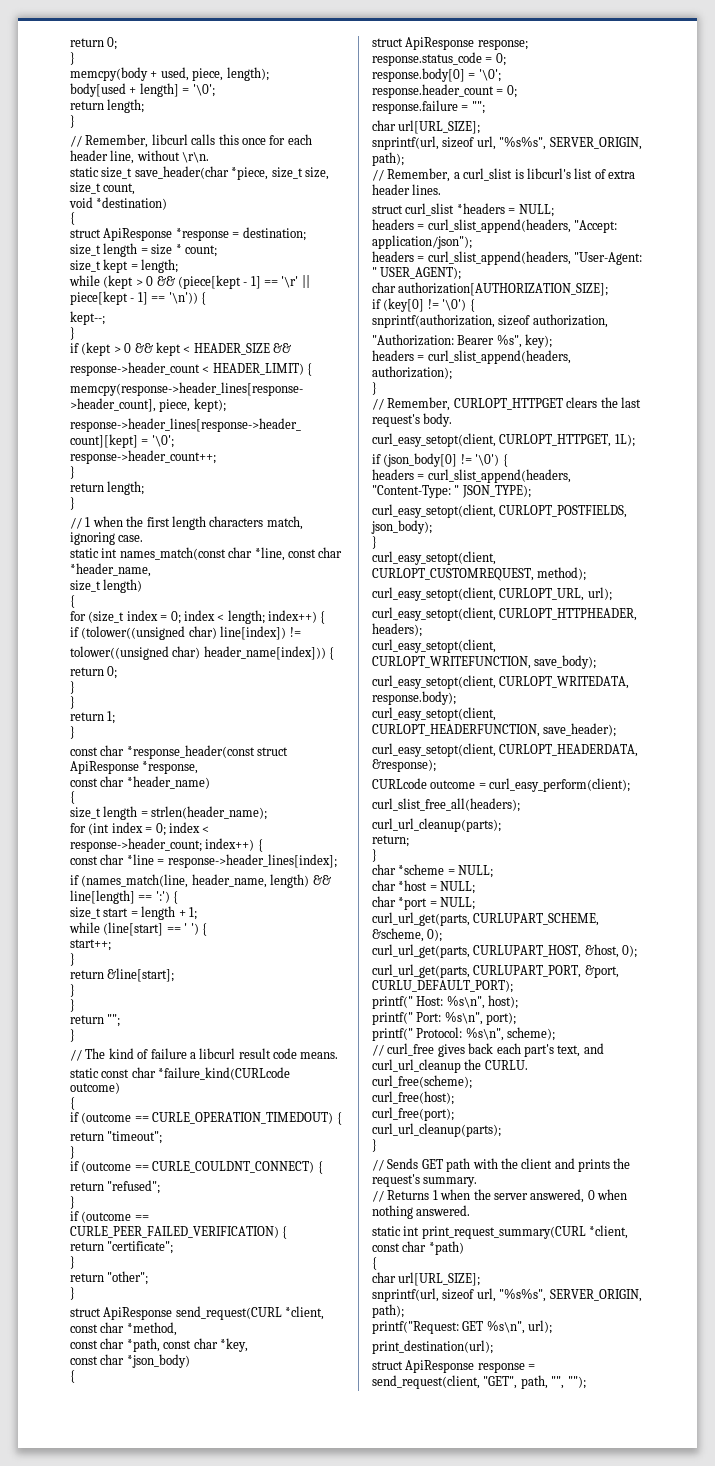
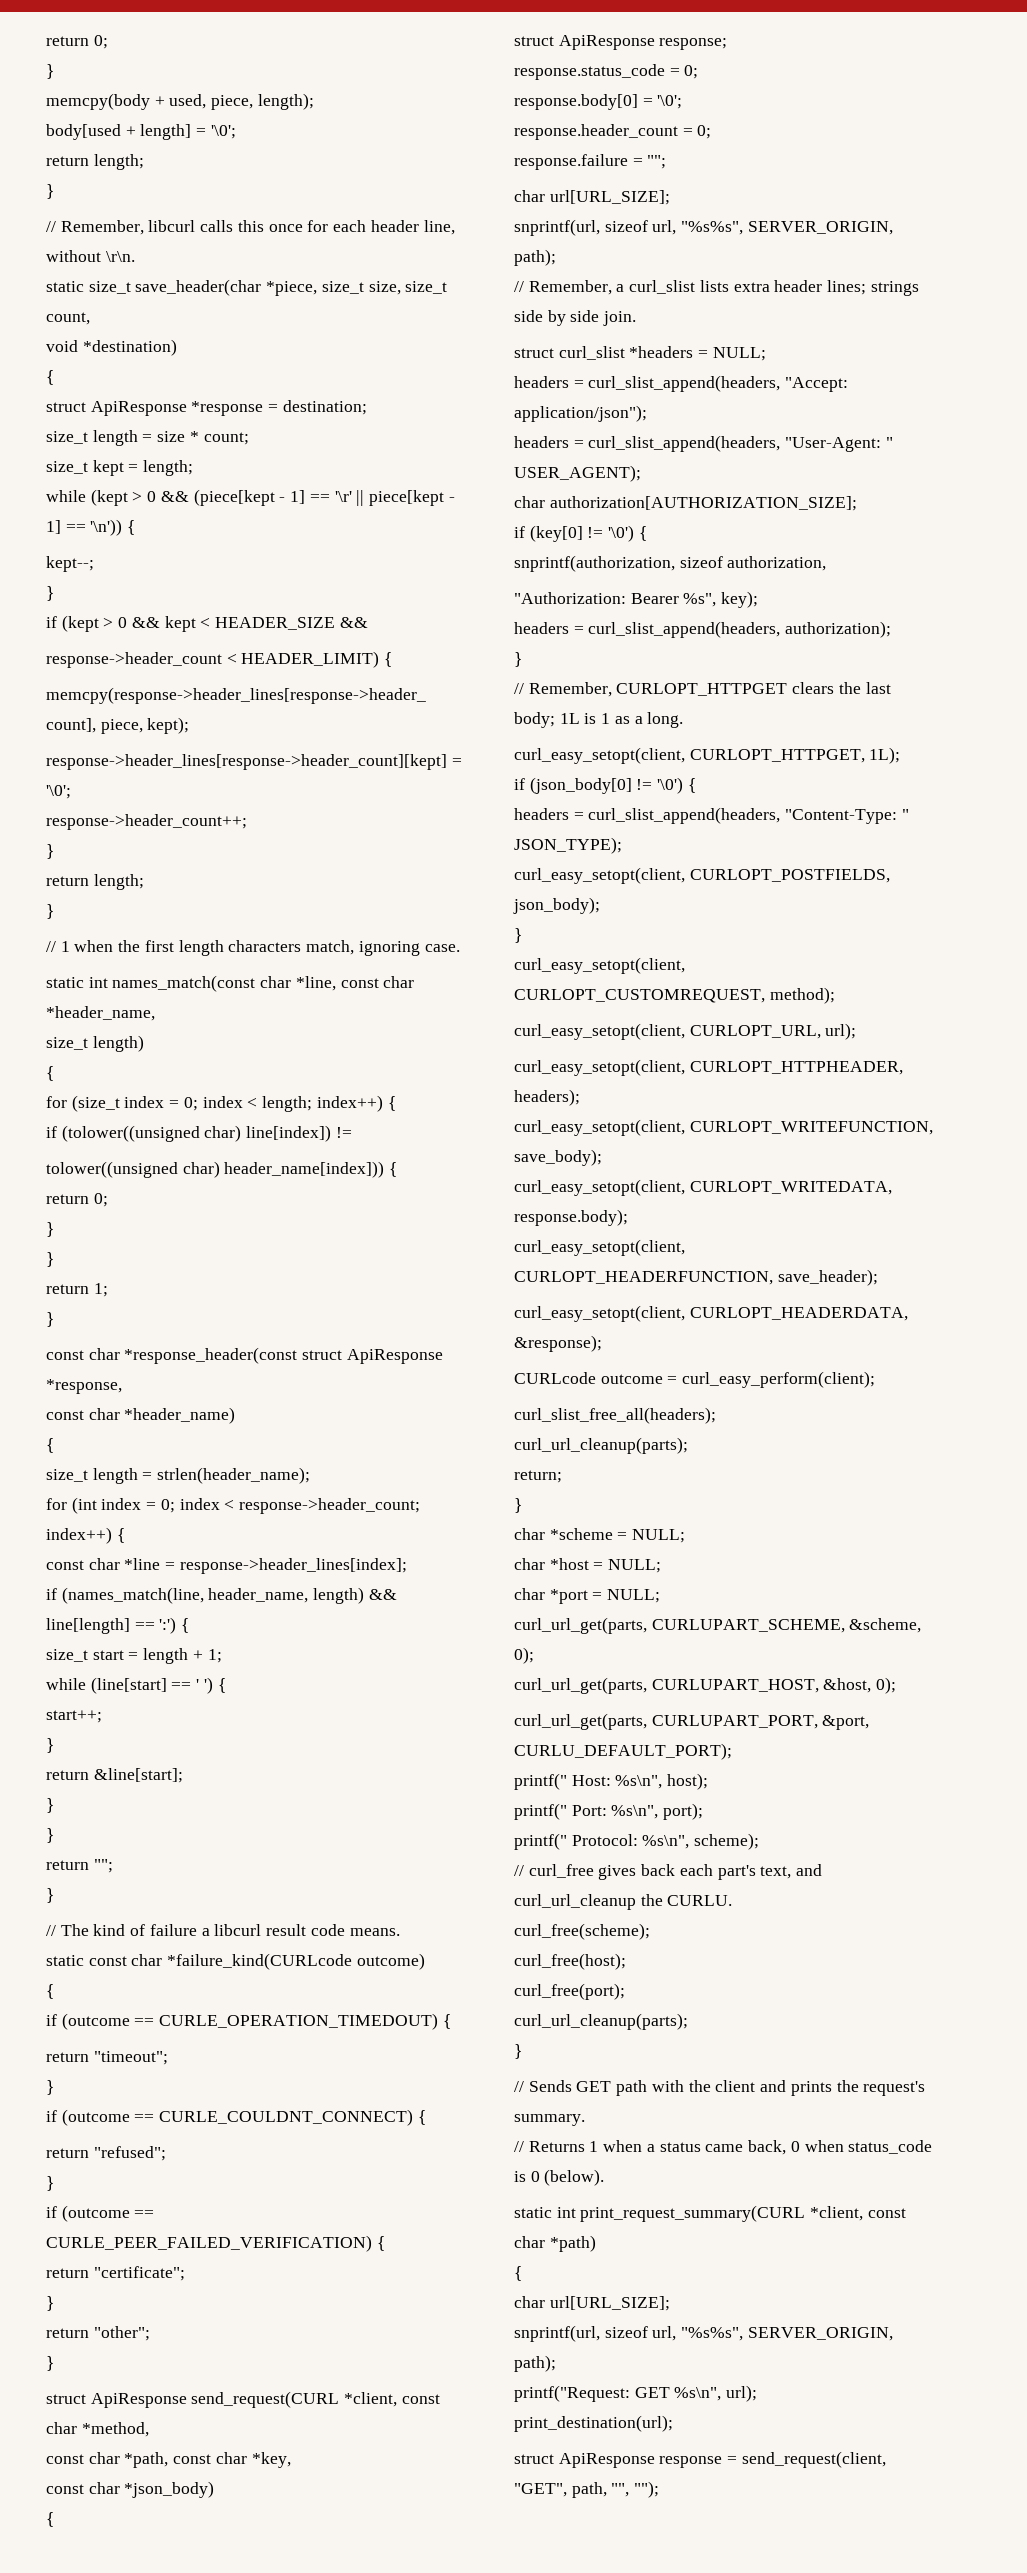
- // Remember, a curl_slist is libcurl's list of extra header lines.
+ // Remember, a curl_slist lists extra header lines; strings side by side join.
- // Remember, CURLOPT_HTTPGET clears the last request's body.
+ // Remember, CURLOPT_HTTPGET clears the last body; 1L is 1 as a long.
- // Returns 1 when the server answered, 0 when nothing answered.
+ // Returns 1 when a status came back, 0 when status_code is 0 (below).

